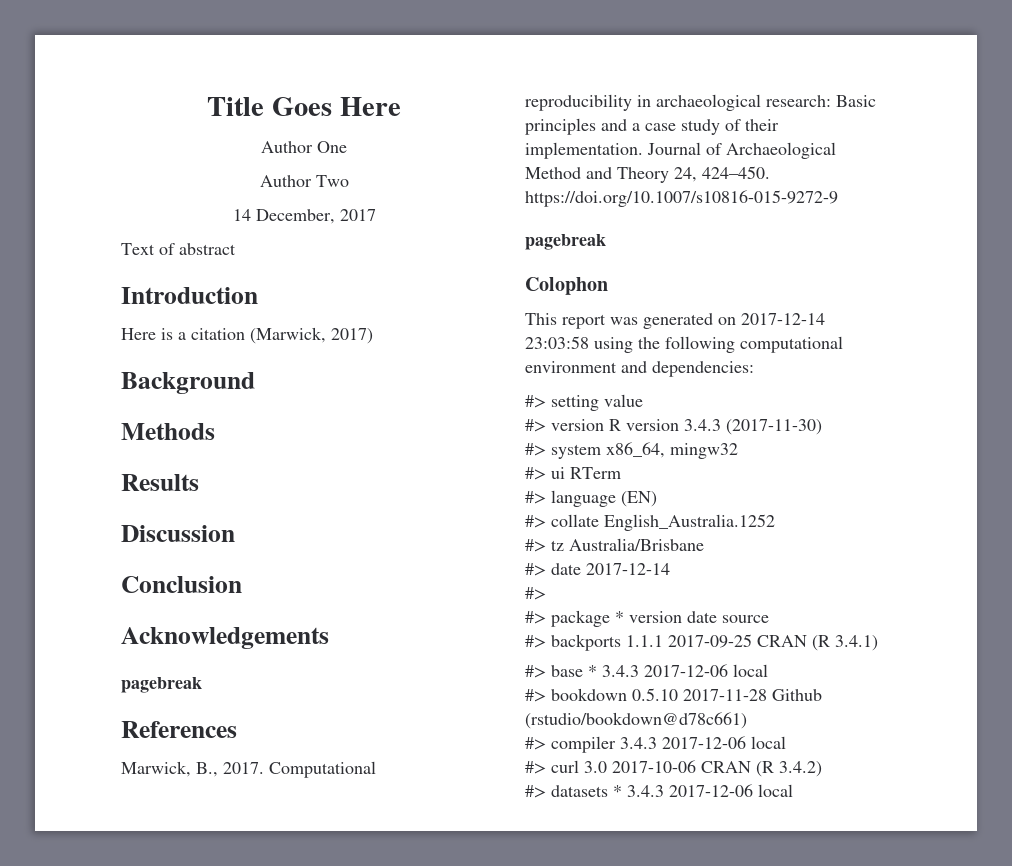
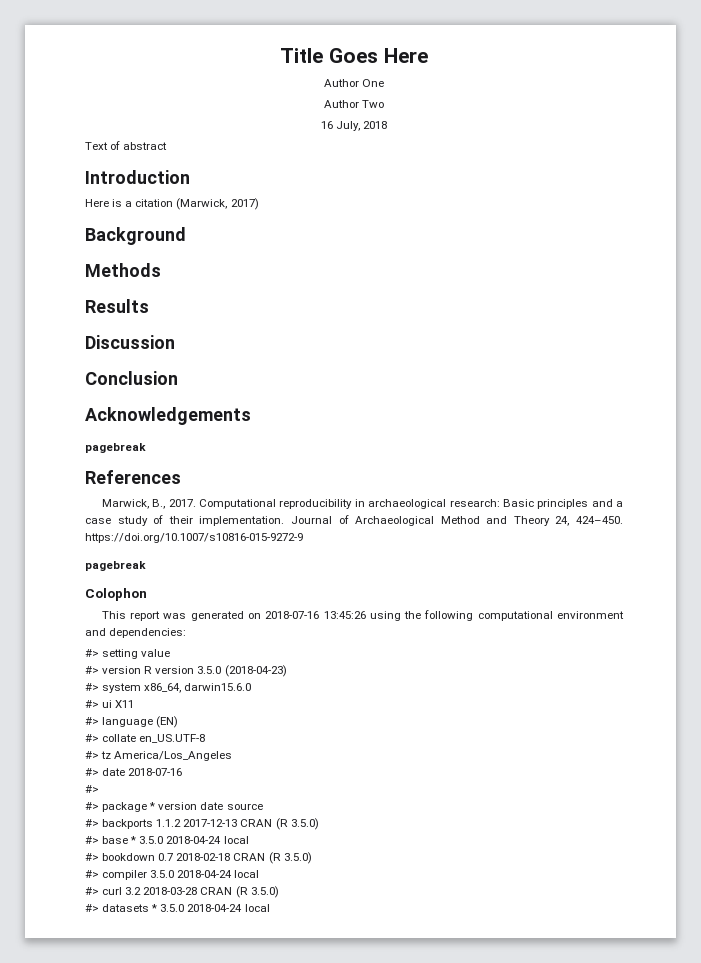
- 14 December, 2017
+ 16 July, 2018
- This report was generated on 2017-12-14 23:03:58 using the following computational environment and dependencies:
+ This report was generated on 2018-07-16 13:45:26 using the following computational environment and dependencies:
- #> version R version 3.4.3 (2017-11-30)
+ #> version R version 3.5.0 (2018-04-23)
- #> system x86_64, mingw32
+ #> system x86_64, darwin15.6.0
- #> ui RTerm
+ #> ui X11
- #> collate English_Australia.1252
+ #> collate en_US.UTF-8
- #> tz Australia/Brisbane
+ #> tz America/Los_Angeles
- #> date 2017-12-14
+ #> date 2018-07-16
- #> backports 1.1.1 2017-09-25 CRAN (R 3.4.1)
+ #> backports 1.1.2 2017-12-13 CRAN (R 3.5.0)
- #> base * 3.4.3 2017-12-06 local
+ #> base * 3.5.0 2018-04-24 local
- #> bookdown 0.5.10 2017-11-28 Github (rstudio/bookdown@d78c661)
+ #> bookdown 0.7 2018-02-18 CRAN (R 3.5.0)
- #> compiler 3.4.3 2017-12-06 local
+ #> compiler 3.5.0 2018-04-24 local
- #> curl 3.0 2017-10-06 CRAN (R 3.4.2)
+ #> curl 3.2 2018-03-28 CRAN (R 3.5.0)
- #> datasets * 3.4.3 2017-12-06 local
+ #> datasets * 3.5.0 2018-04-24 local

